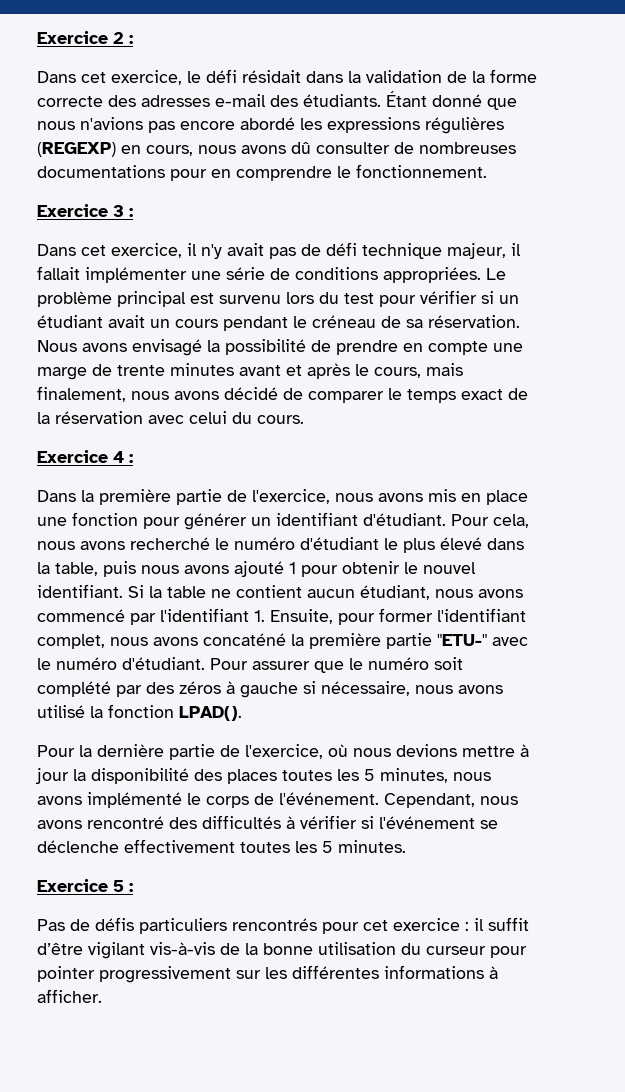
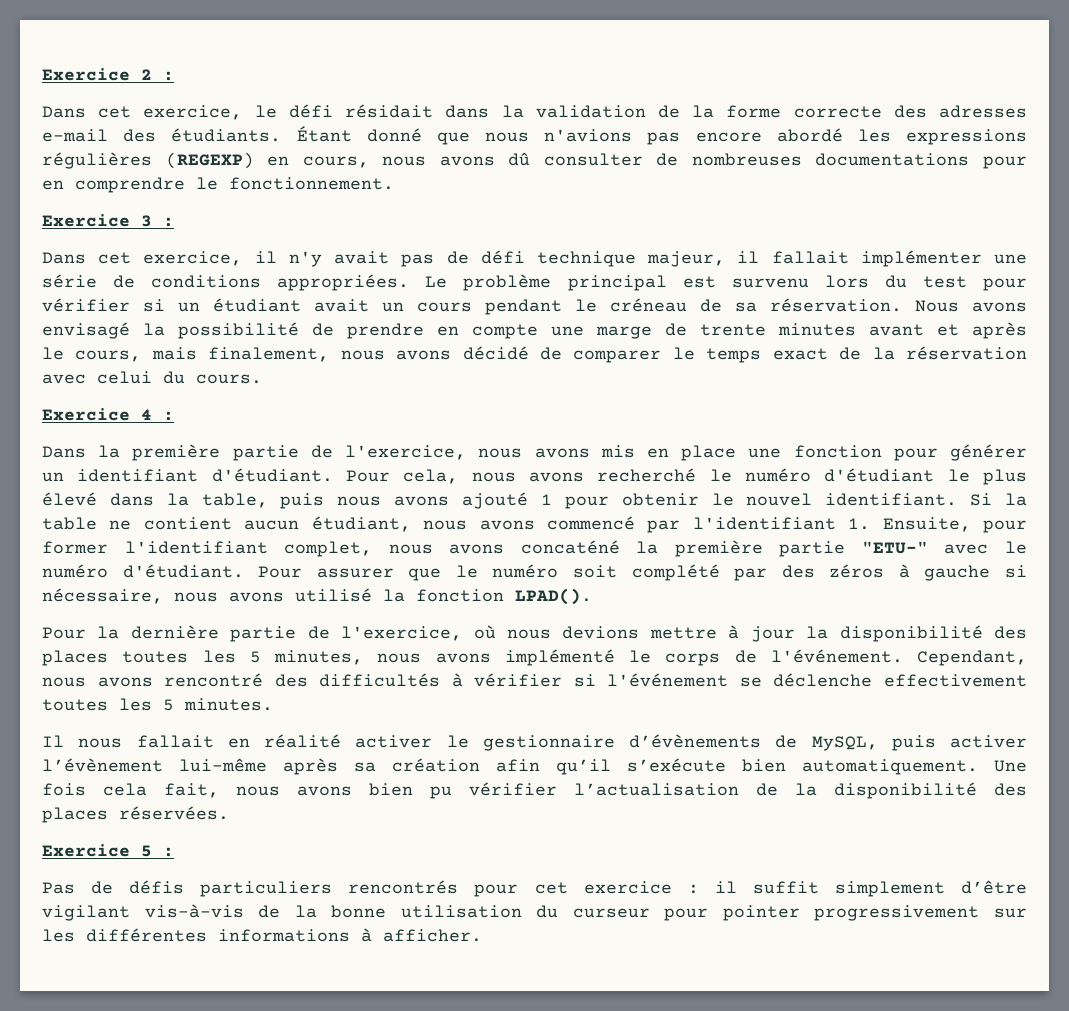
+ Il nous fallait en réalité activer le gestionnaire d’évènements de MySQL, puis activer l’évènement lui-même après sa création afin qu’il s’exécute bien automatiquement. Une fois cela fait, nous avons bien pu vérifier l’actualisation de la disponibilité des places réservées.
- Pas de défis particuliers rencontrés pour cet exercice : il suffit d’être vigilant vis-à-vis de la bonne utilisation du curseur pour pointer progressivement sur les différentes informations à afficher.
+ Pas de défis particuliers rencontrés pour cet exercice : il suffit simplement d’être vigilant vis-à-vis de la bonne utilisation du curseur pour pointer progressivement sur les différentes informations à afficher.

